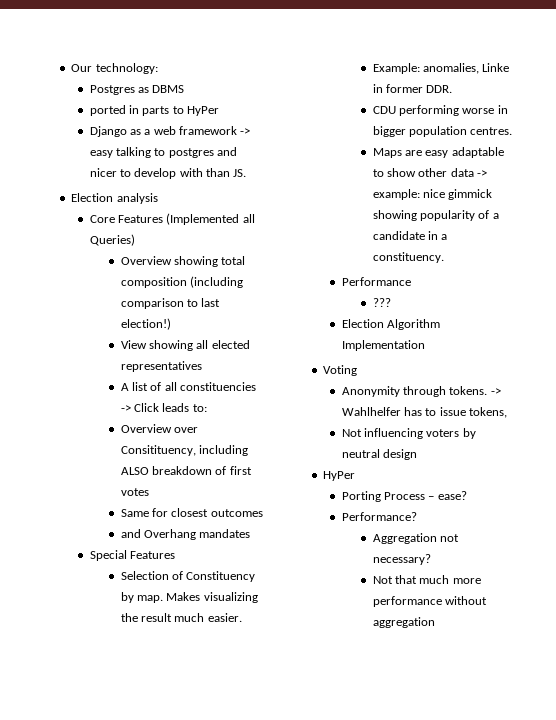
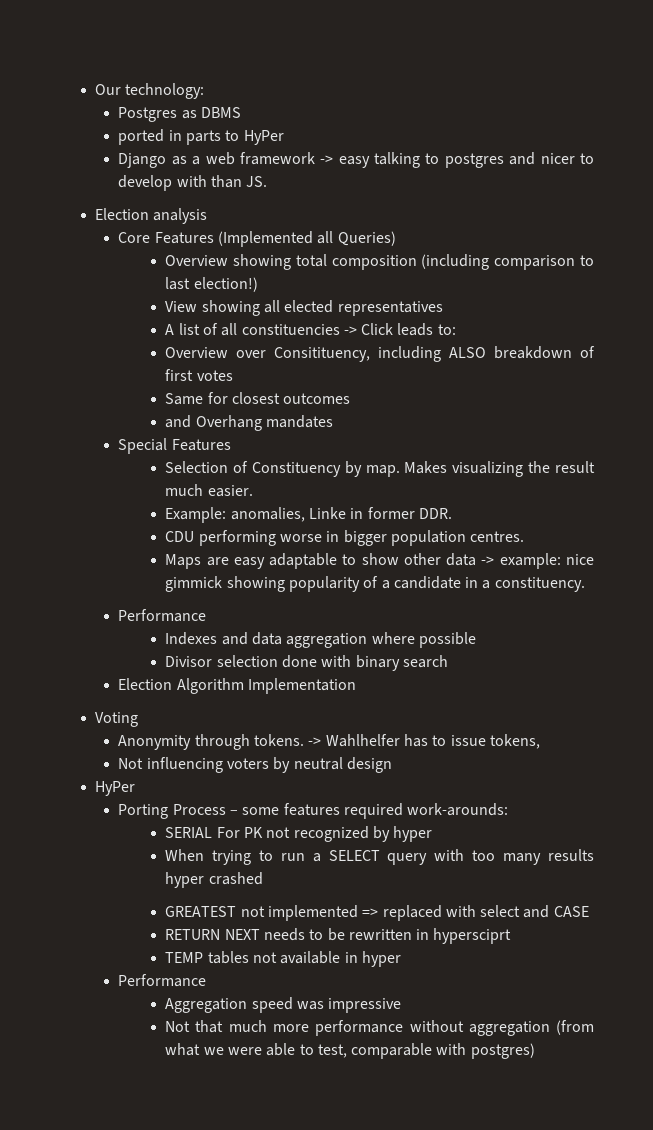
- ???
+ Indexes and data aggregation where possible
+ Divisor selection done with binary search
- Porting Process – ease?
- Performance?
- Aggregation not necessary?
+ Porting Process – some features required work-arounds:
+ SERIAL For PK not recognized by hyper
+ When trying to run a SELECT query with too many results hyper crashed
+ GREATEST not implemented => replaced with select and CASE
+ RETURN NEXT needs to be rewritten in hypersciprt
+ TEMP tables not available in hyper
+ Performance
+ Aggregation speed was impressive
- Not that much more performance without aggregation
+ Not that much more performance without aggregation (from what we were able to test, comparable with postgres)

